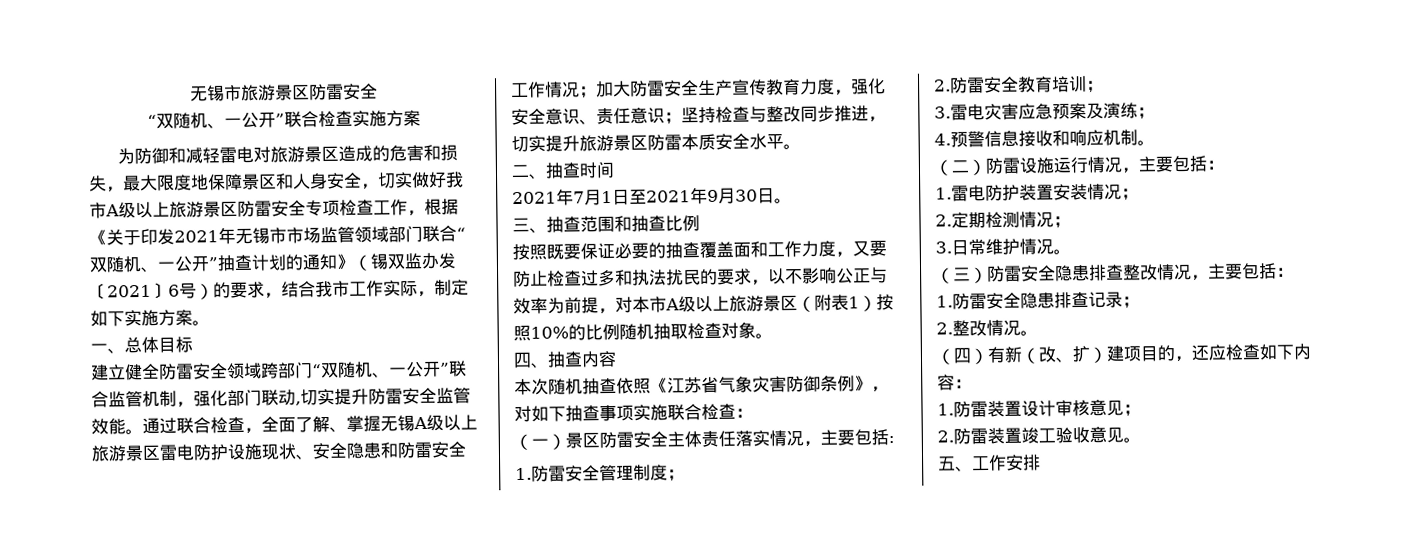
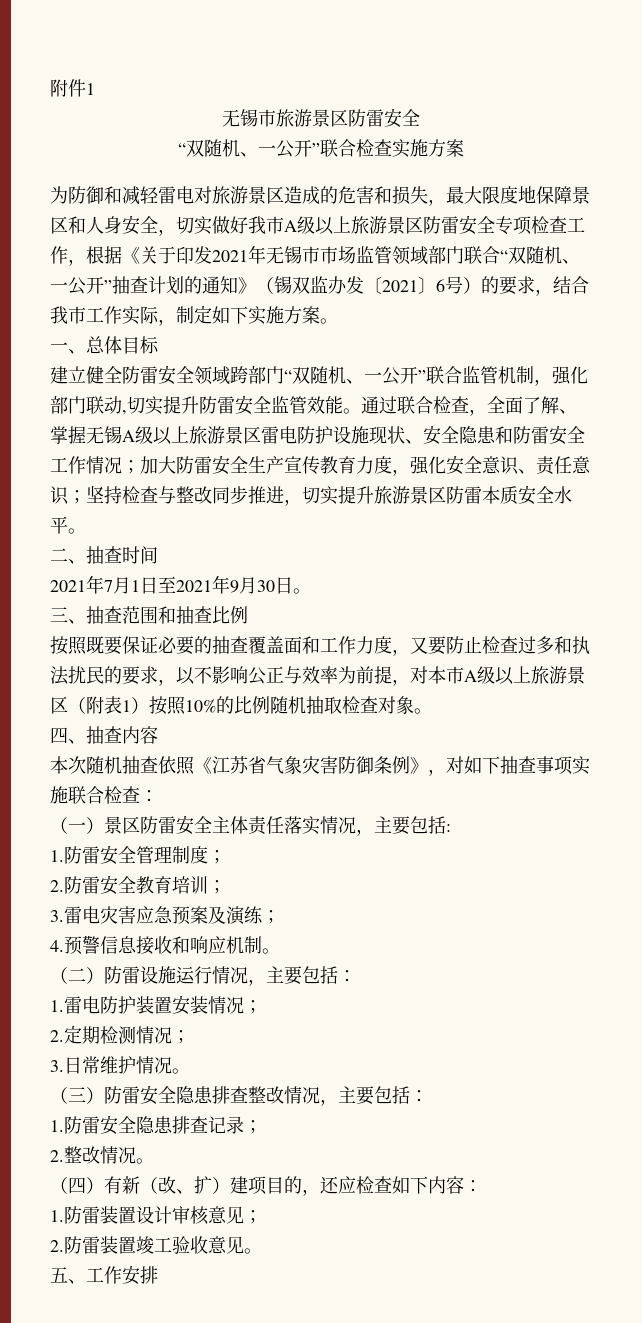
+ 附件1

